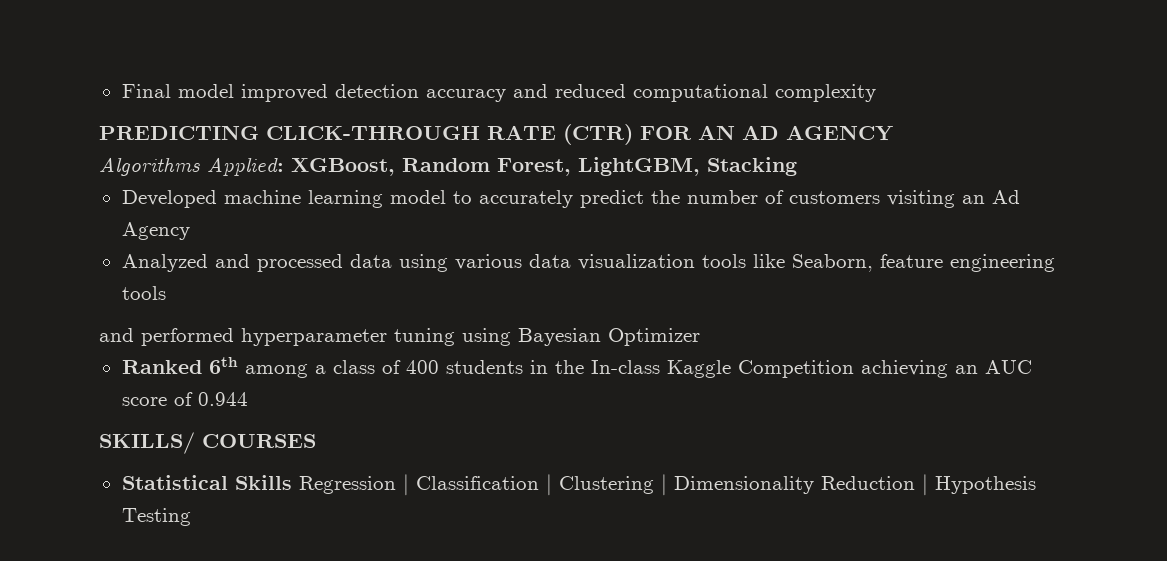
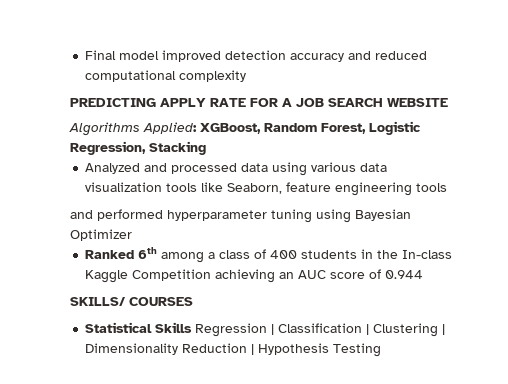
- PREDICTING CLICK-THROUGH RATE (CTR) FOR AN AD AGENCY
+ PREDICTING APPLY RATE FOR A JOB SEARCH WEBSITE
- Algorithms Applied: XGBoost, Random Forest, LightGBM, Stacking
+ Algorithms Applied: XGBoost, Random Forest, Logistic Regression, Stacking
- Developed machine learning model to accurately predict the number of customers visiting an Ad Agency

